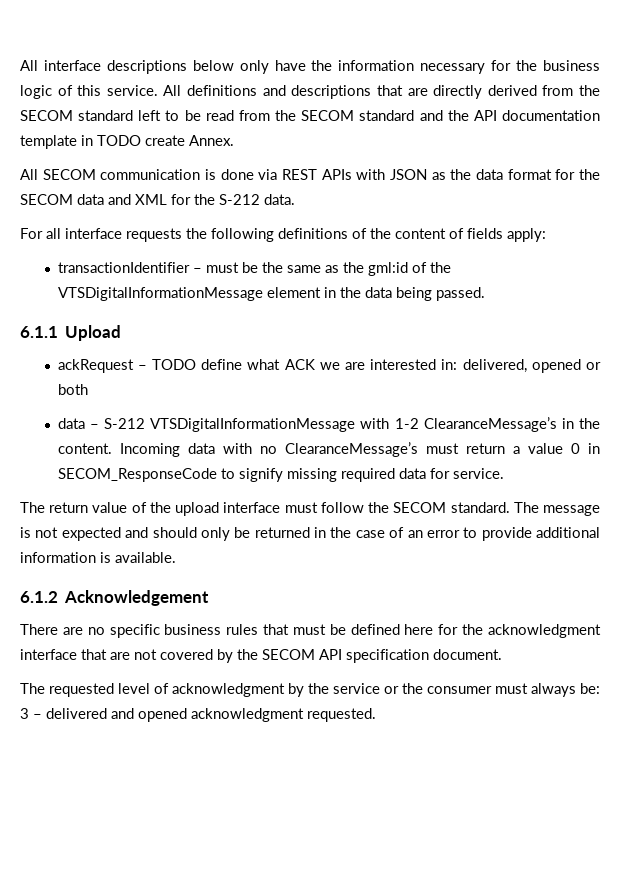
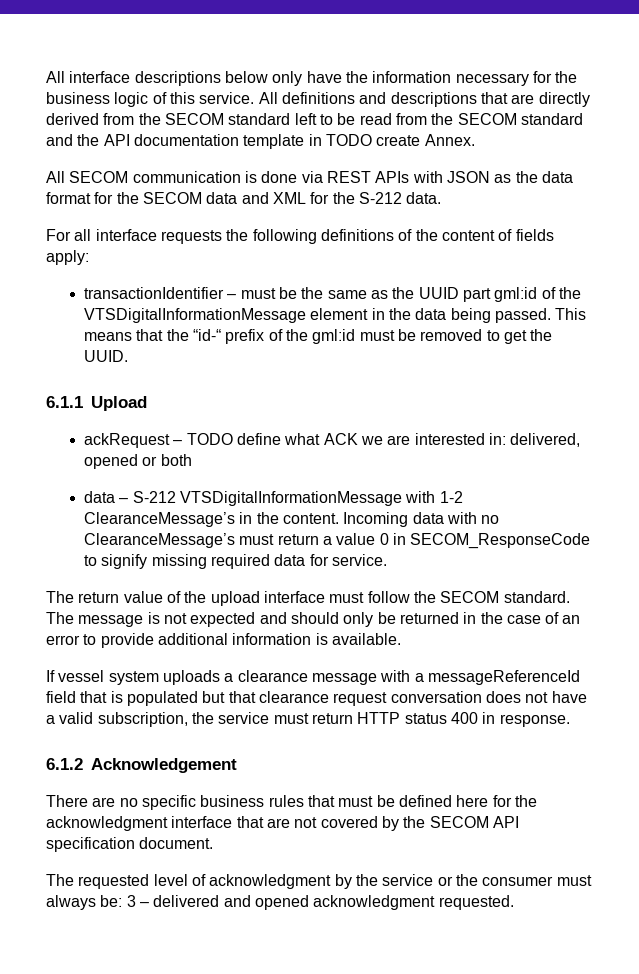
- transactionIdentifier – must be the same as the gml:id of the VTSDigitalInformationMessage element in the data being passed.
+ transactionIdentifier – must be the same as the UUID part gml:id of the VTSDigitalInformationMessage element in the data being passed. This means that the “id-“ prefix of the gml:id must be removed to get the UUID.
+ If vessel system uploads a clearance message with a messageReferenceId field that is populated but that clearance request conversation does not have a valid subscription, the service must return HTTP status 400 in response.

